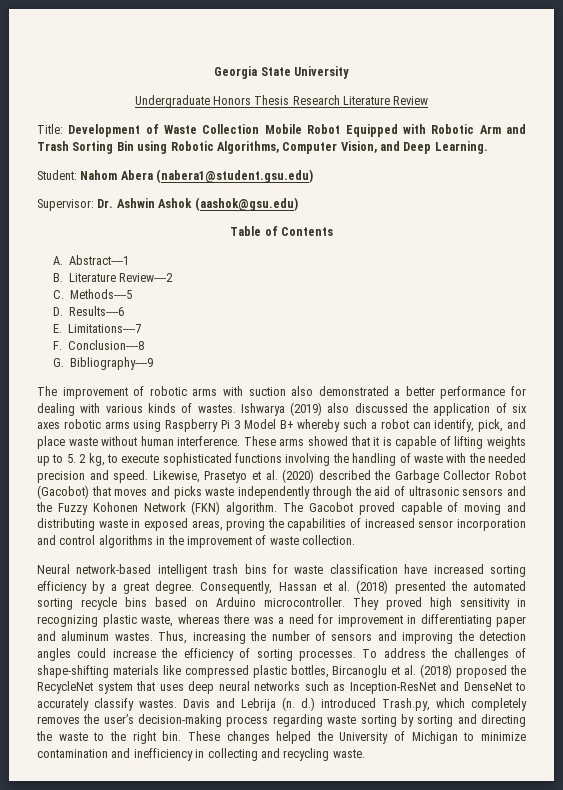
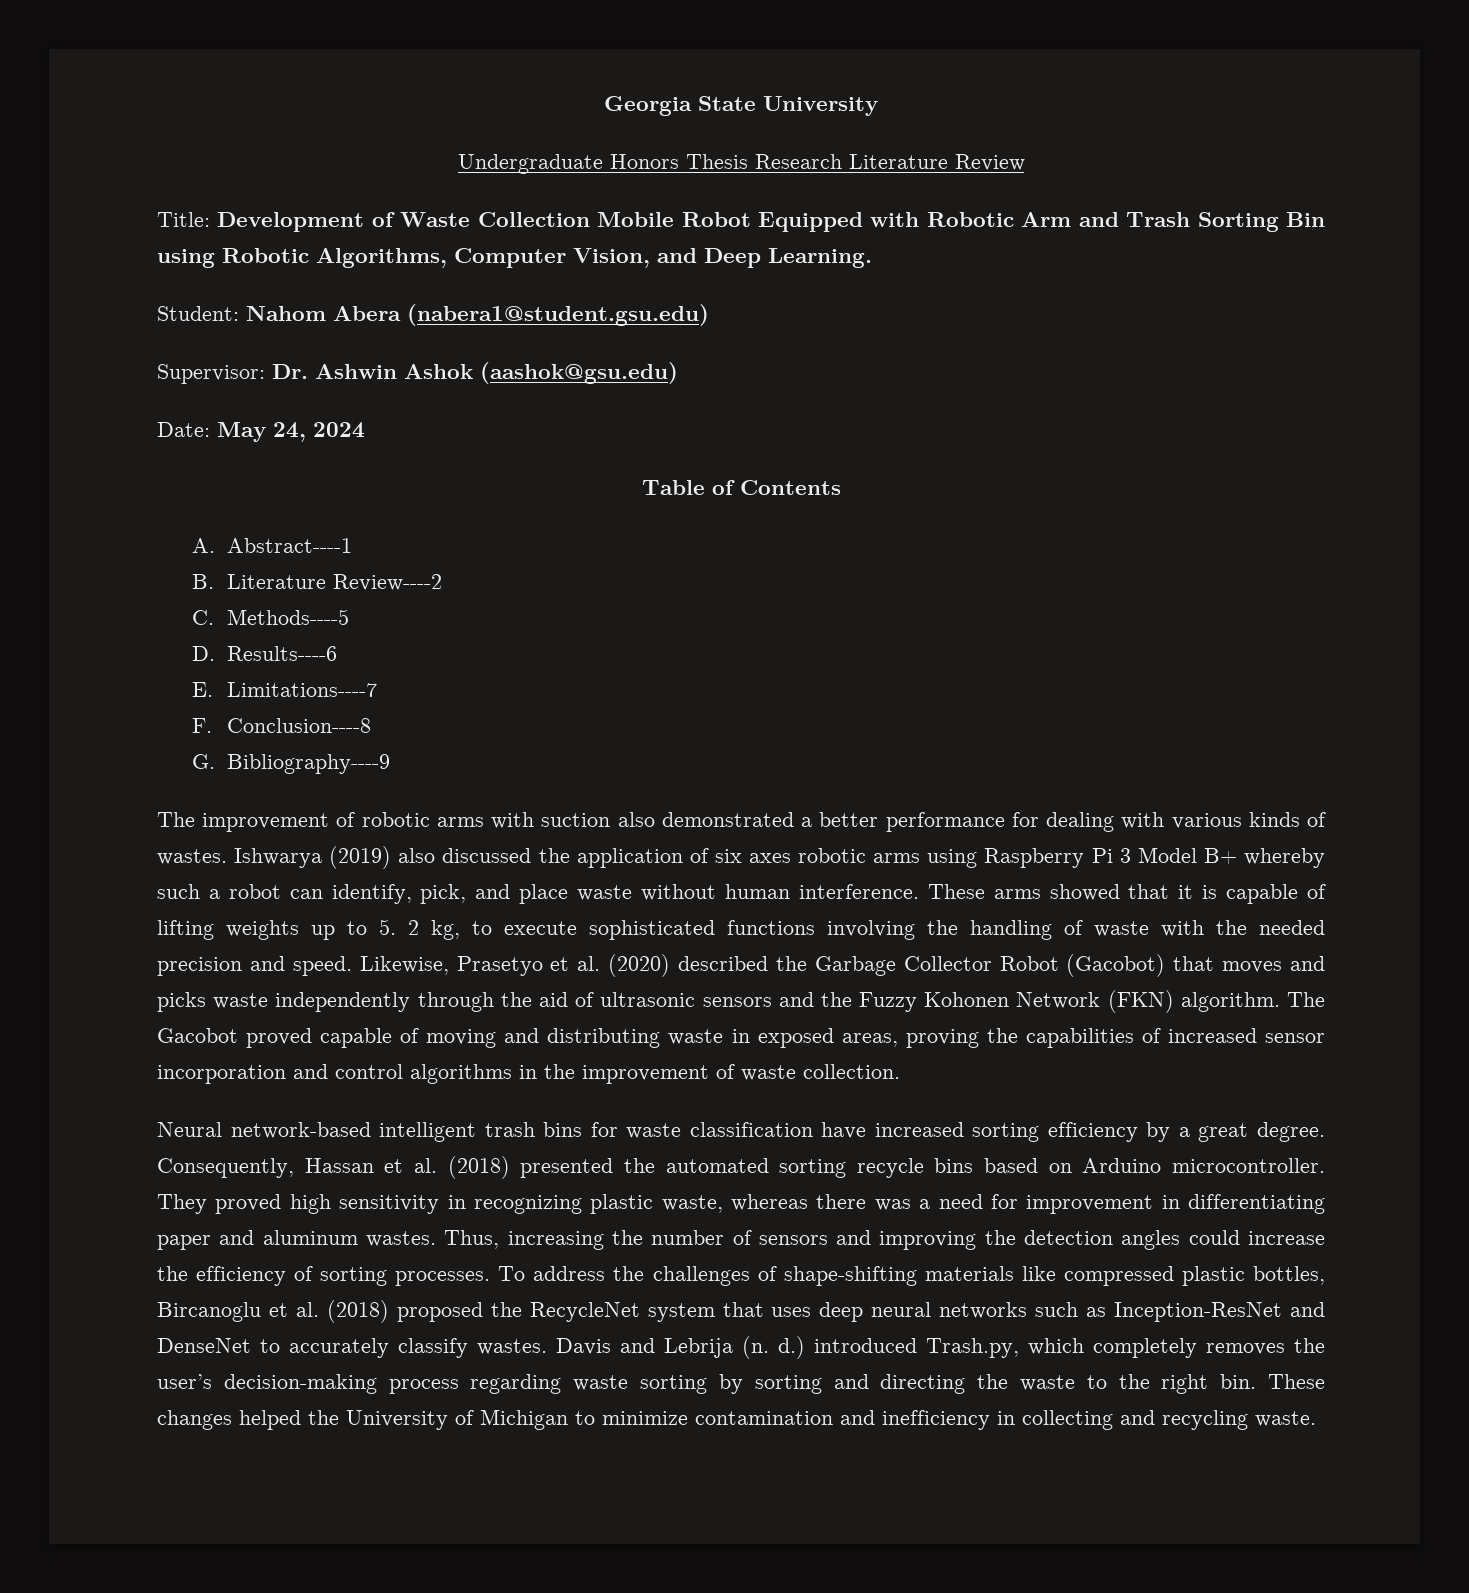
+ Date: May 24, 2024

